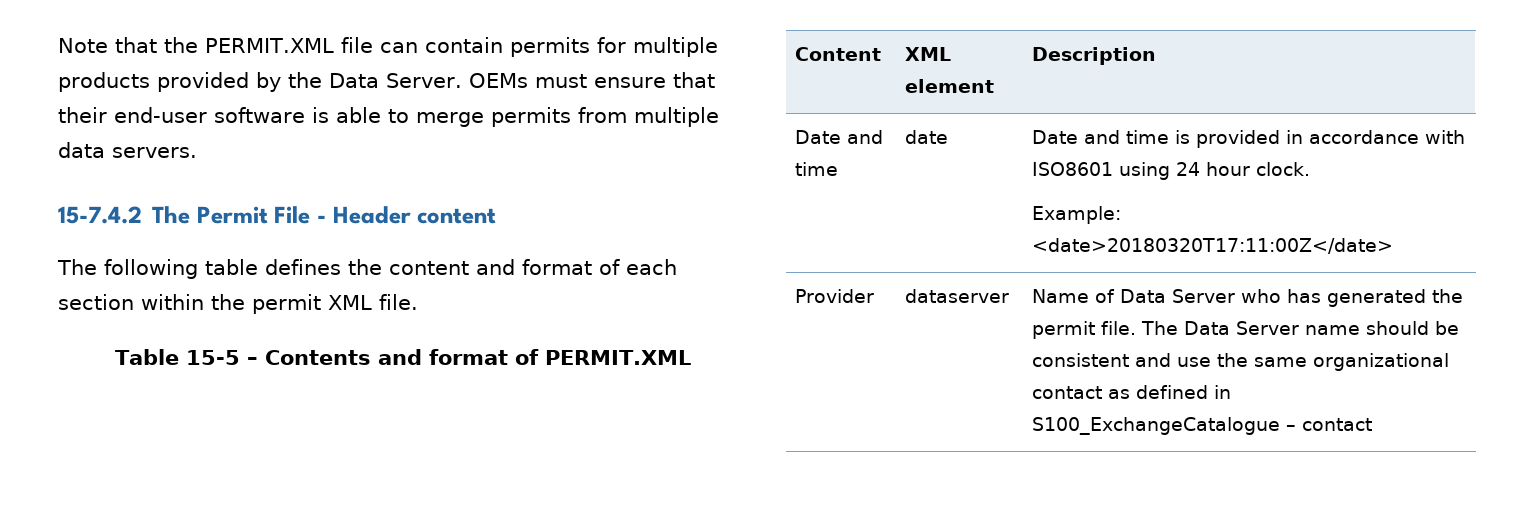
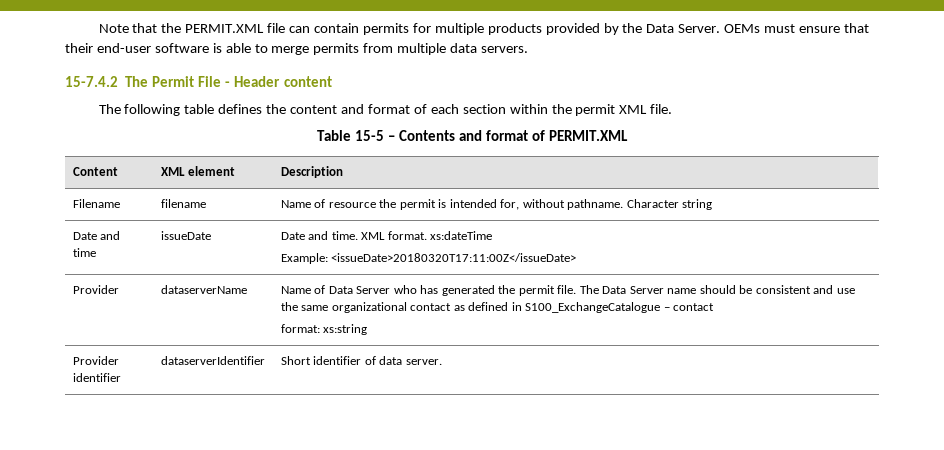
+ Filename | filename | Name of resource the permit is intended for, without pathname. Character string
- Date and time | date | Date and time is provided in accordance with ISO8601 using 24 hour clock.
- Example: <date>20180320T17:11:00Z</date>
+ Date and time | issueDate | Date and time. XML format. xs:dateTime
+ Example: <issueDate>20180320T17:11:00Z</issueDate>
- Provider | dataserver | Name of Data Server who has generated the permit file. The Data Server name should be consistent and use the same organizational contact as defined in S100_ExchangeCatalogue – contact
+ Provider | dataserverName | Name of Data Server who has generated the permit file. The Data Server name should be consistent and use the same organizational contact as defined in S100_ExchangeCatalogue – contact
+ format: xs:string
+ Provider identifier | dataserverIdentifier | Short identifier of data server.

